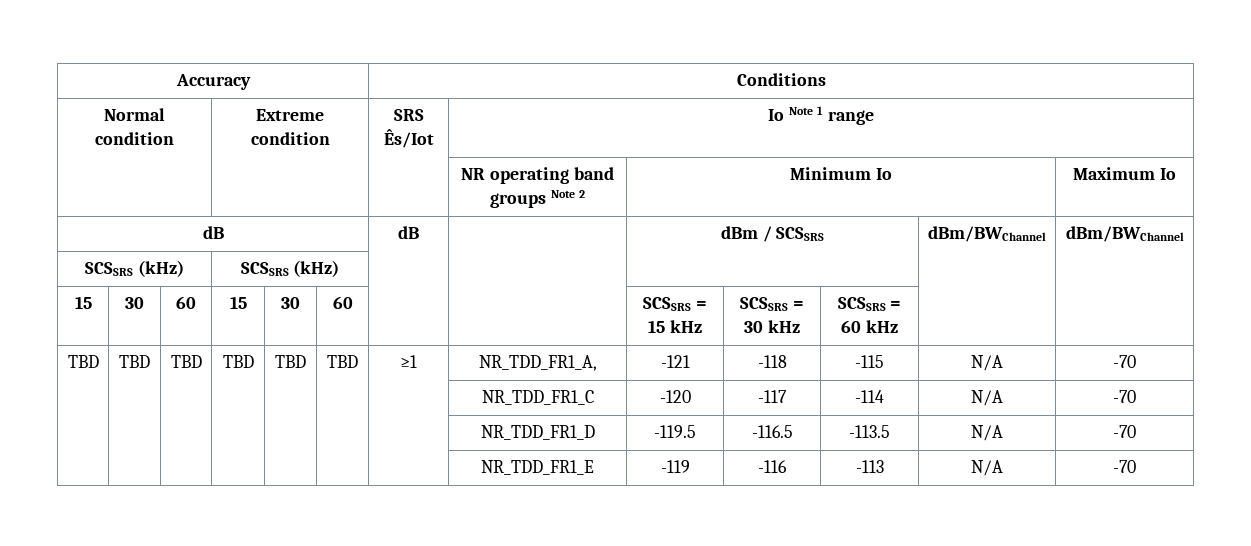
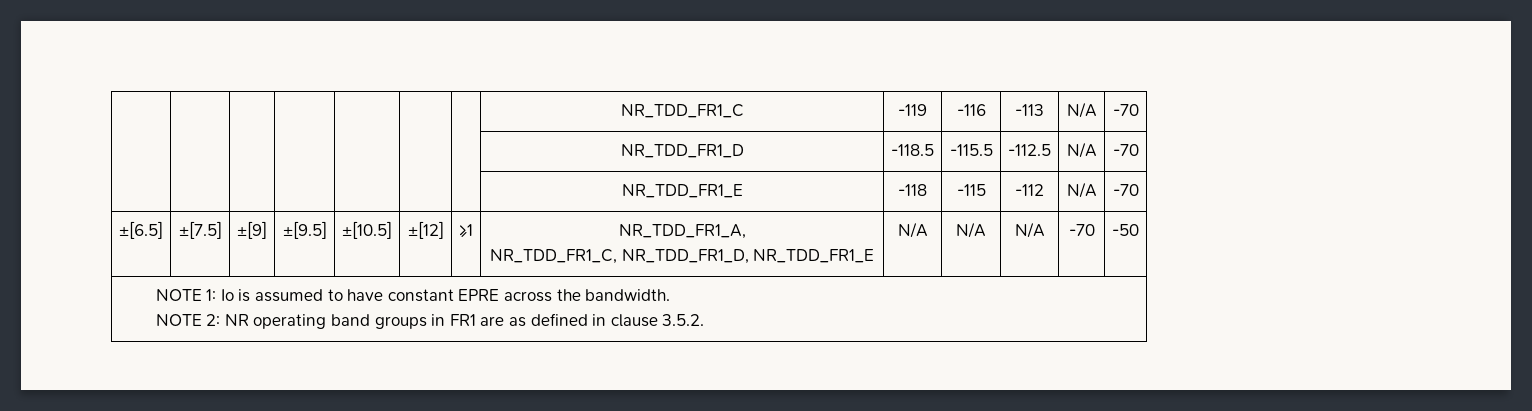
- Accuracy | Conditions
- Normal condition | Extreme condition | SRS Ês/Iot | Io Note 1 range
- | | | NR operating band groups Note 2 | Minimum Io | Maximum Io
- dB | dB | | dBm / SCSSRS | dBm/BWChannel | dBm/BWChannel
- SCSSRS (kHz) | SCSSRS (kHz) | | | | |
- 15 | 30 | 60 | 15 | 30 | 60 | | | SCSSRS = 15 kHz | SCSSRS = 30 kHz | SCSSRS = 60 kHz | |
- TBD | TBD | TBD | TBD | TBD | TBD | ≥1 | NR_TDD_FR1_A, | -121 | -118 | -115 | N/A | -70
- | | | | | | | NR_TDD_FR1_C | -120 | -117 | -114 | N/A | -70
+ | | | | | | | NR_TDD_FR1_C | -119 | -116 | -113 | N/A | -70
- | | | | | | | NR_TDD_FR1_D | -119.5 | -116.5 | -113.5 | N/A | -70
+ | | | | | | | NR_TDD_FR1_D | -118.5 | -115.5 | -112.5 | N/A | -70
- | | | | | | | NR_TDD_FR1_E | -119 | -116 | -113 | N/A | -70
+ | | | | | | | NR_TDD_FR1_E | -118 | -115 | -112 | N/A | -70
+ ±[6.5] | ±[7.5] | ±[9] | ±[9.5] | ±[10.5] | ±[12] | ≥1 | NR_TDD_FR1_A,
+ NR_TDD_FR1_C, NR_TDD_FR1_D, NR_TDD_FR1_E | N/A | N/A | N/A | -70 | -50
+ NOTE 1: Io is assumed to have constant EPRE across the bandwidth.
+ NOTE 2: NR operating band groups in FR1 are as defined in clause 3.5.2.

